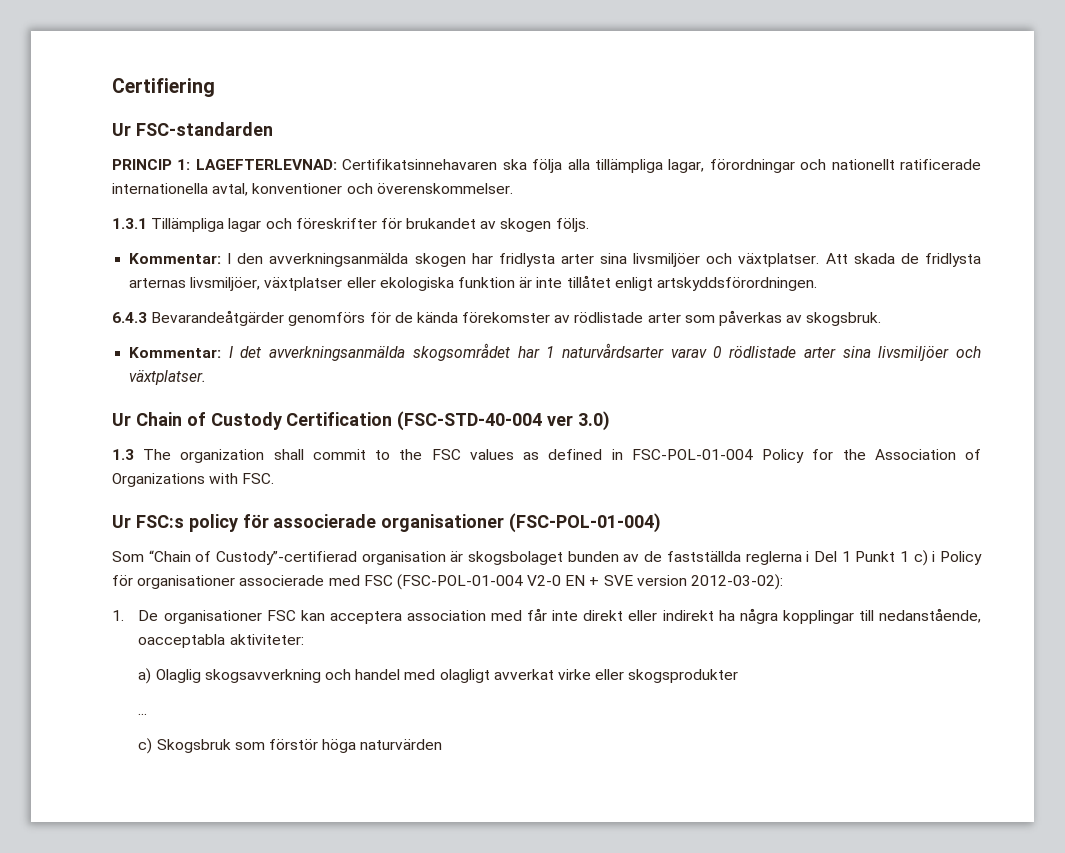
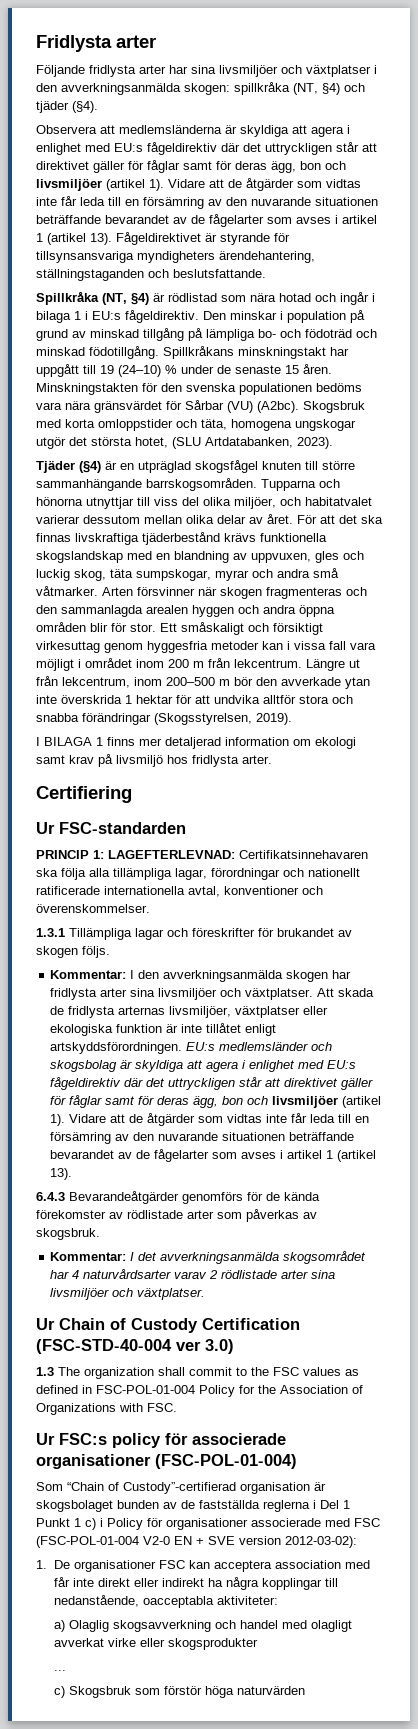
+ Fridlysta arter
+ Följande fridlysta arter har sina livsmiljöer och växtplatser i den avverkningsanmälda skogen: spillkråka (NT, §4) och tjäder (§4).
+ Observera att medlemsländerna är skyldiga att agera i enlighet med EU:s fågeldirektiv där det uttryckligen står att direktivet gäller för fåglar samt för deras ägg, bon och livsmiljöer (artikel 1). Vidare att de åtgärder som vidtas inte får leda till en försämring av den nuvarande situationen beträffande bevarandet av de fågelarter som avses i artikel 1 (artikel 13). Fågeldirektivet är styrande för tillsynsansvariga myndigheters ärendehantering, ställningstaganden och beslutsfattande.
+ Spillkråka (NT, §4) är rödlistad som nära hotad och ingår i bilaga 1 i EU:s fågeldirektiv. Den minskar i population på grund av minskad tillgång på lämpliga bo- och födoträd och minskad födotillgång. Spillkråkans minskningstakt har uppgått till 19 (24–10) % under de senaste 15 åren. Minskningstakten för den svenska populationen bedöms vara nära gränsvärdet för Sårbar (VU) (A2bc). Skogsbruk med korta omloppstider och täta, homogena ungskogar utgör det största hotet, (SLU Artdatabanken, 2023).
+ Tjäder (§4) är en utpräglad skogsfågel knuten till större sammanhängande barrskogsområden. Tupparna och hönorna utnyttjar till viss del olika miljöer, och habitatvalet varierar dessutom mellan olika delar av året. För att det ska finnas livskraftiga tjäderbestånd krävs funktionella skogslandskap med en blandning av uppvuxen, gles och luckig skog, täta sumpskogar, myrar och andra små våtmarker. Arten försvinner när skogen fragmenteras och den sammanlagda arealen hyggen och andra öppna områden blir för stor. Ett småskaligt och försiktigt virkesuttag genom hyggesfria metoder kan i vissa fall vara möjligt i området inom 200 m från lekcentrum. Längre ut från lekcentrum, inom 200–500 m bör den avverkade ytan inte överskrida 1 hektar för att undvika alltför stora och snabba förändringar (Skogsstyrelsen, 2019).
+ I BILAGA 1 finns mer detaljerad information om ekologi samt krav på livsmiljö hos fridlysta arter.
+ EU:s medlemsländer och skogsbolag är skyldiga att agera i enlighet med EU:s fågeldirektiv där det uttryckligen står att direktivet gäller för fåglar samt för deras ägg, bon och livsmiljöer (artikel 1). Vidare att de åtgärder som vidtas inte får leda till en försämring av den nuvarande situationen beträffande bevarandet av de fågelarter som avses i artikel 1 (artikel 13).
- Kommentar: I det avverkningsanmälda skogsområdet har 1 naturvårdsarter varav 0 rödlistade arter sina livsmiljöer och växtplatser.
+ Kommentar: I det avverkningsanmälda skogsområdet har 4 naturvårdsarter varav 2 rödlistade arter sina livsmiljöer och växtplatser.

